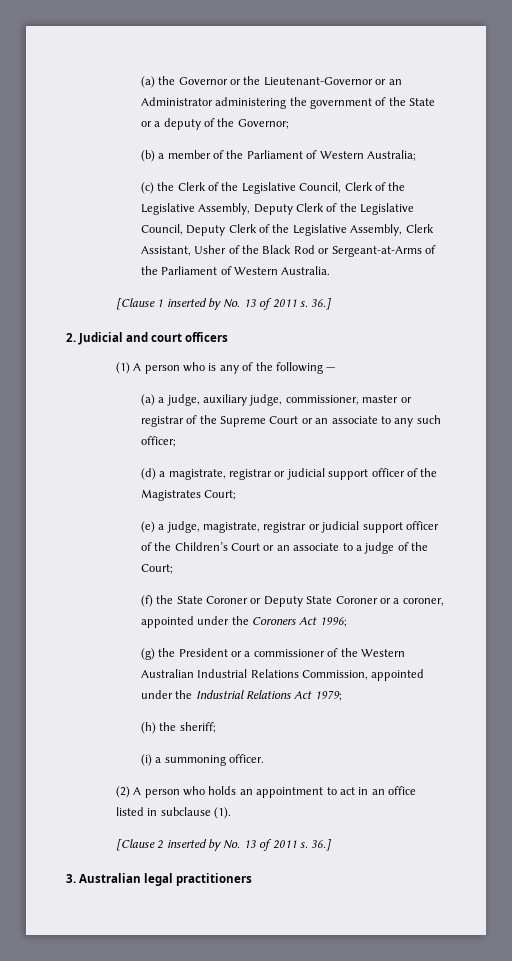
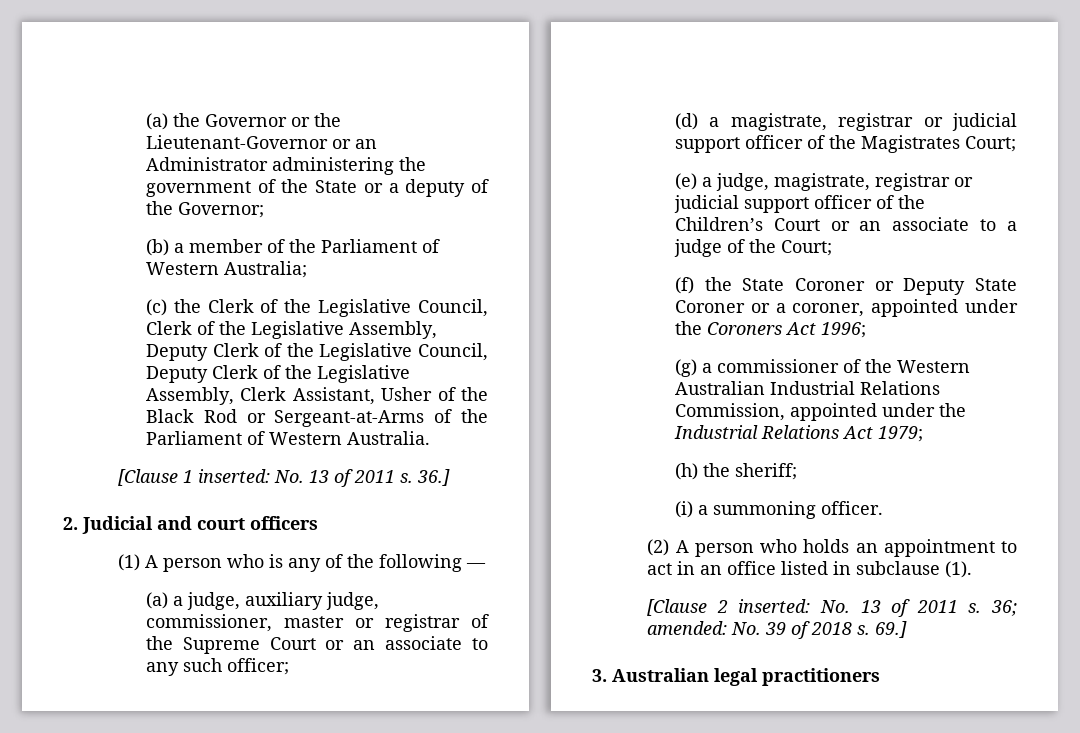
- [Clause 1 inserted by No. 13 of 2011 s.
+ [Clause 1 inserted: No. 13 of 2011 s.
- (g) the President or a commissioner of the Western Australian Industrial Relations Commission, appointed under the Industrial Relations Act 1979;
+ (g) a commissioner of the Western Australian Industrial Relations Commission, appointed under the Industrial Relations Act 1979;
- [Clause 2 inserted by No. 13 of 2011 s. 36.]
+ [Clause 2 inserted: No. 13 of 2011 s. 36; amended: No. 39 of 2018 s. 69.]

